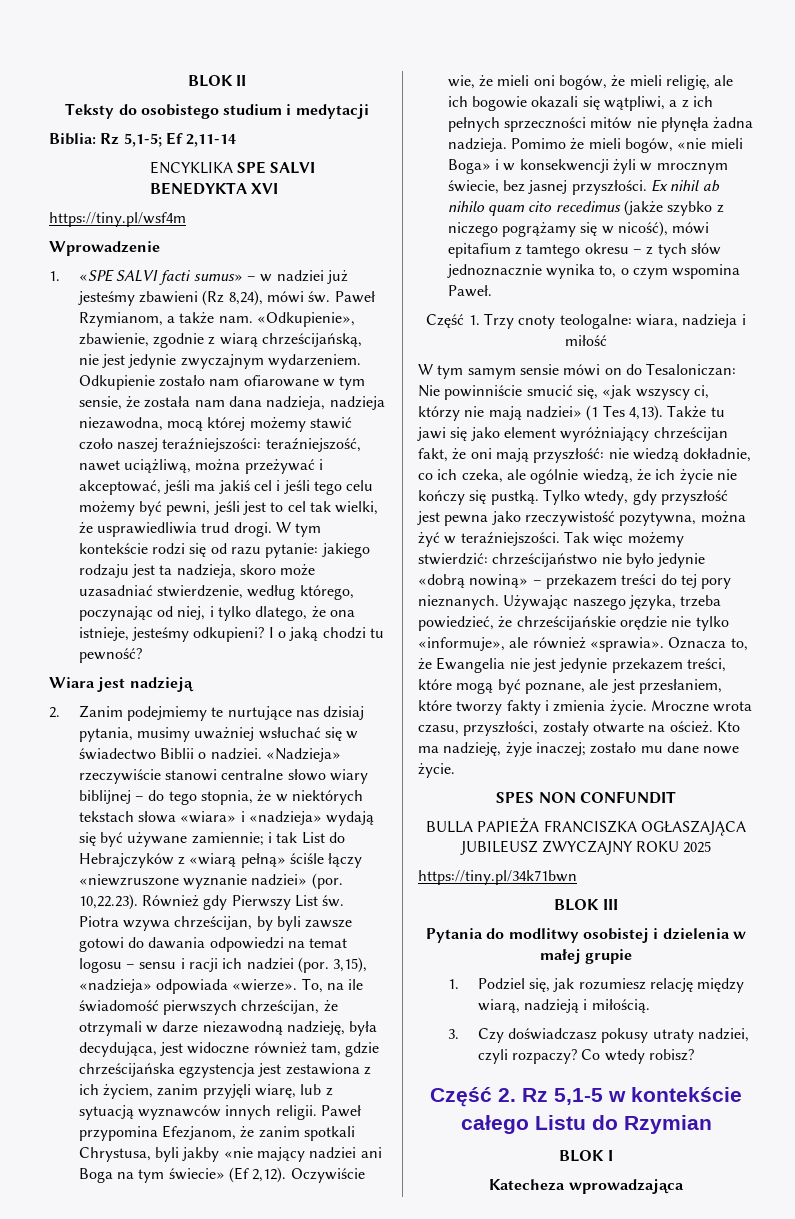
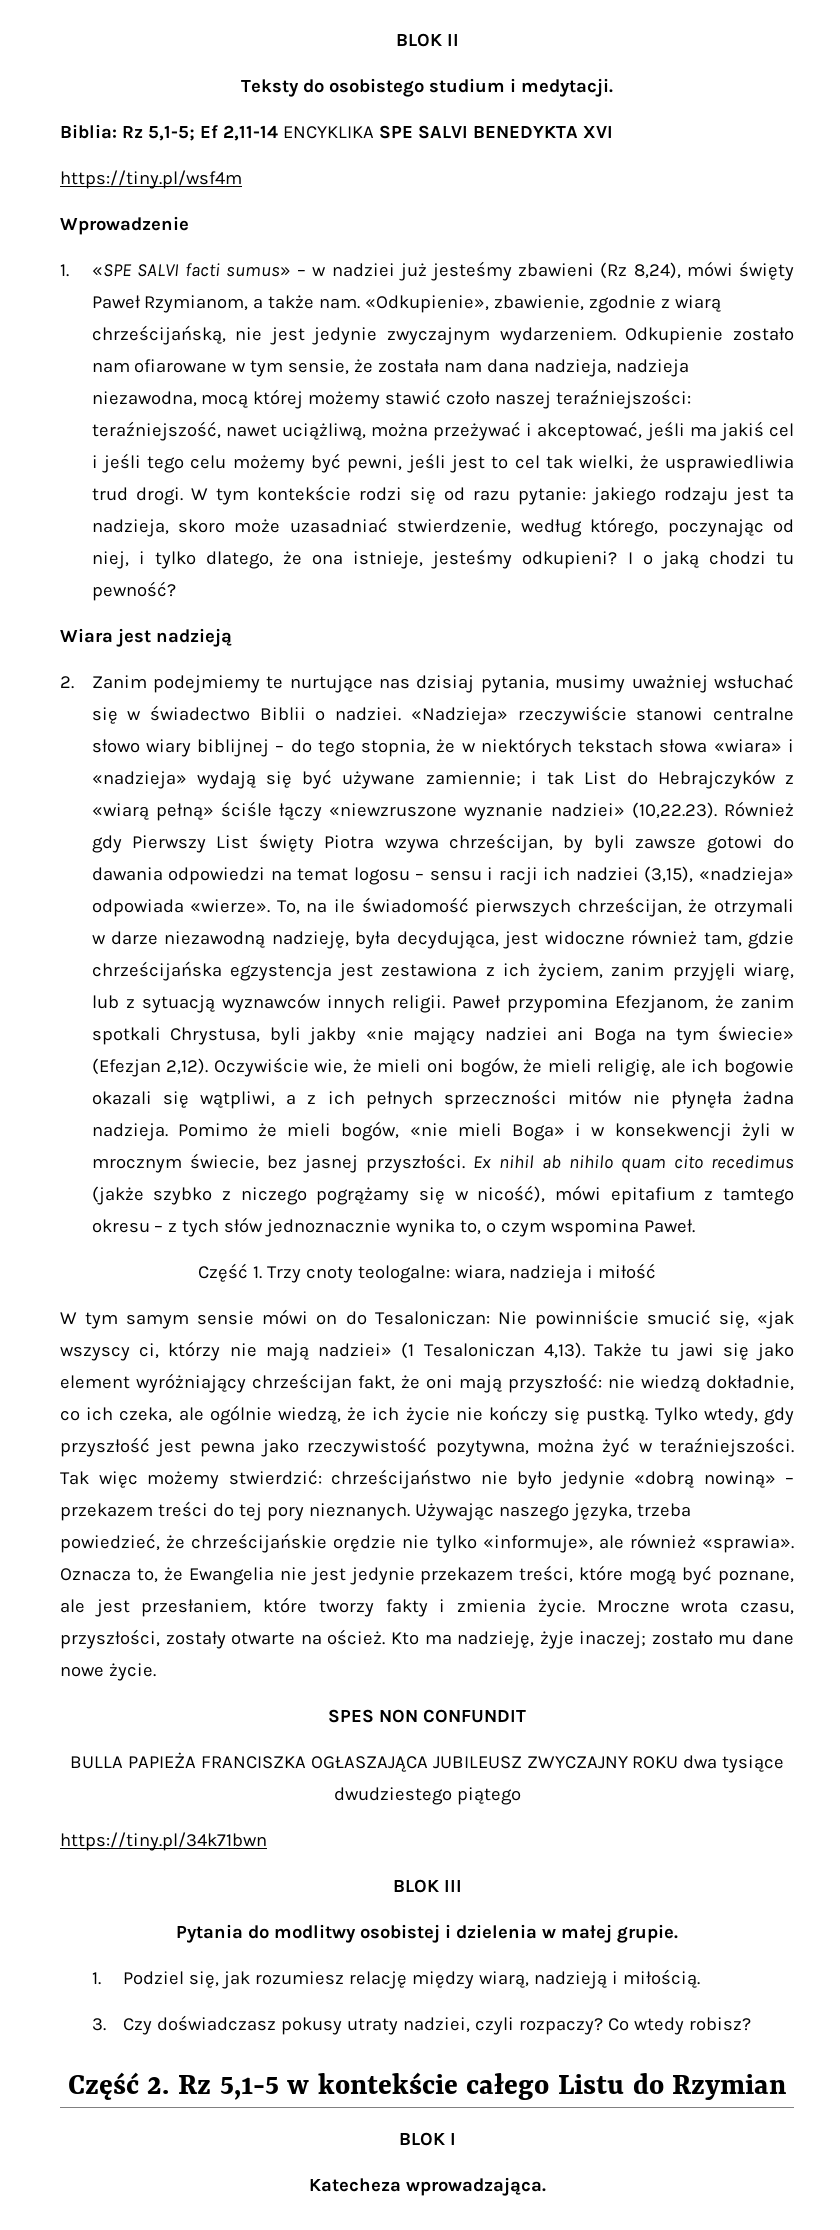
- Teksty do osobistego studium i medytacji
+ Teksty do osobistego studium i medytacji.
- Biblia: Rz 5,1-5; Ef 2,11-14
- ENCYKLIKA SPE SALVI BENEDYKTA XVI
+ Biblia: Rz 5,1-5; Ef 2,11-14 ENCYKLIKA SPE SALVI BENEDYKTA XVI
- 1. «SPE SALVI facti sumus» – w nadziei już jesteśmy zbawieni (Rz 8,24), mówi św. Paweł Rzymianom, a także nam.
+ 1. «SPE SALVI facti sumus» – w nadziei już jesteśmy zbawieni (Rz 8,24), mówi święty Paweł Rzymianom, a także nam.
- i tak List do Hebrajczyków z «wiarą pełną» ściśle łączy «niewzruszone wyznanie nadziei» (por. 10,22.23). Również gdy Pierwszy List św. Piotra wzywa chrześcijan, by byli zawsze gotowi do dawania odpowiedzi na temat logosu – sensu i racji ich nadziei (por. 3,15), «nadzieja» odpowiada «wierze».
+ i tak List do Hebrajczyków z «wiarą pełną» ściśle łączy «niewzruszone wyznanie nadziei» (10,22.23). Również gdy Pierwszy List święty Piotra wzywa chrześcijan, by byli zawsze gotowi do dawania odpowiedzi na temat logosu – sensu i racji ich nadziei (3,15), «nadzieja» odpowiada «wierze».
- Paweł przypomina Efezjanom, że zanim spotkali Chrystusa, byli jakby «nie mający nadziei ani Boga na tym świecie» (Ef 2,12).
+ Paweł przypomina Efezjanom, że zanim spotkali Chrystusa, byli jakby «nie mający nadziei ani Boga na tym świecie» (Efezjan 2,12).
- W tym samym sensie mówi on do Tesaloniczan: Nie powinniście smucić się, «jak wszyscy ci, którzy nie mają nadziei» (1 Tes 4,13).
+ W tym samym sensie mówi on do Tesaloniczan: Nie powinniście smucić się, «jak wszyscy ci, którzy nie mają nadziei» (1 Tesaloniczan 4,13).
- BULLA PAPIEŻA FRANCISZKA OGŁASZAJĄCA JUBILEUSZ ZWYCZAJNY ROKU 2025
+ BULLA PAPIEŻA FRANCISZKA OGŁASZAJĄCA JUBILEUSZ ZWYCZAJNY ROKU dwa tysiące dwudziestego piątego
- Pytania do modlitwy osobistej i dzielenia w małej grupie
+ Pytania do modlitwy osobistej i dzielenia w małej grupie.
- Katecheza wprowadzająca
+ Katecheza wprowadzająca.

